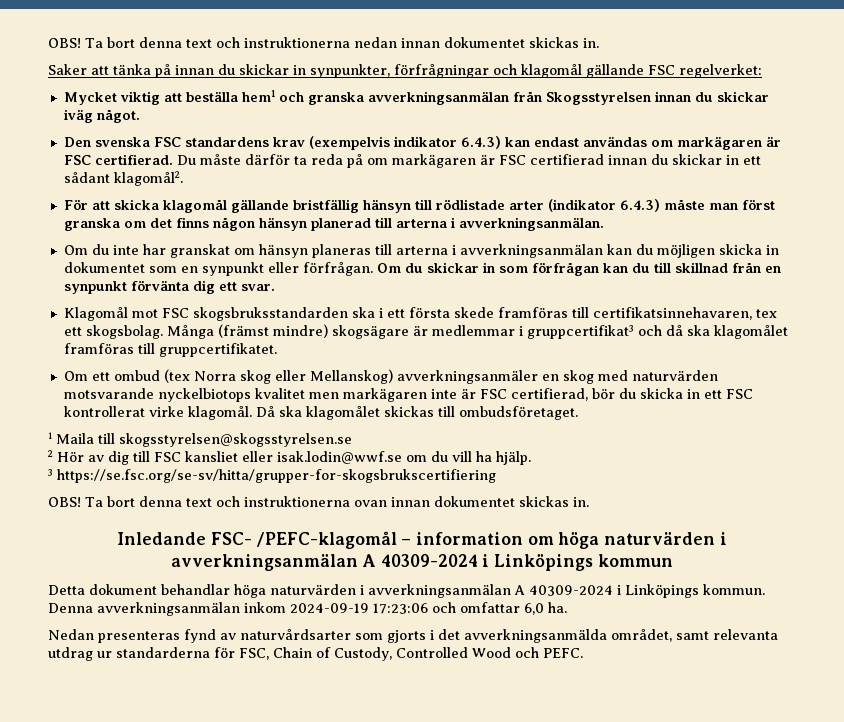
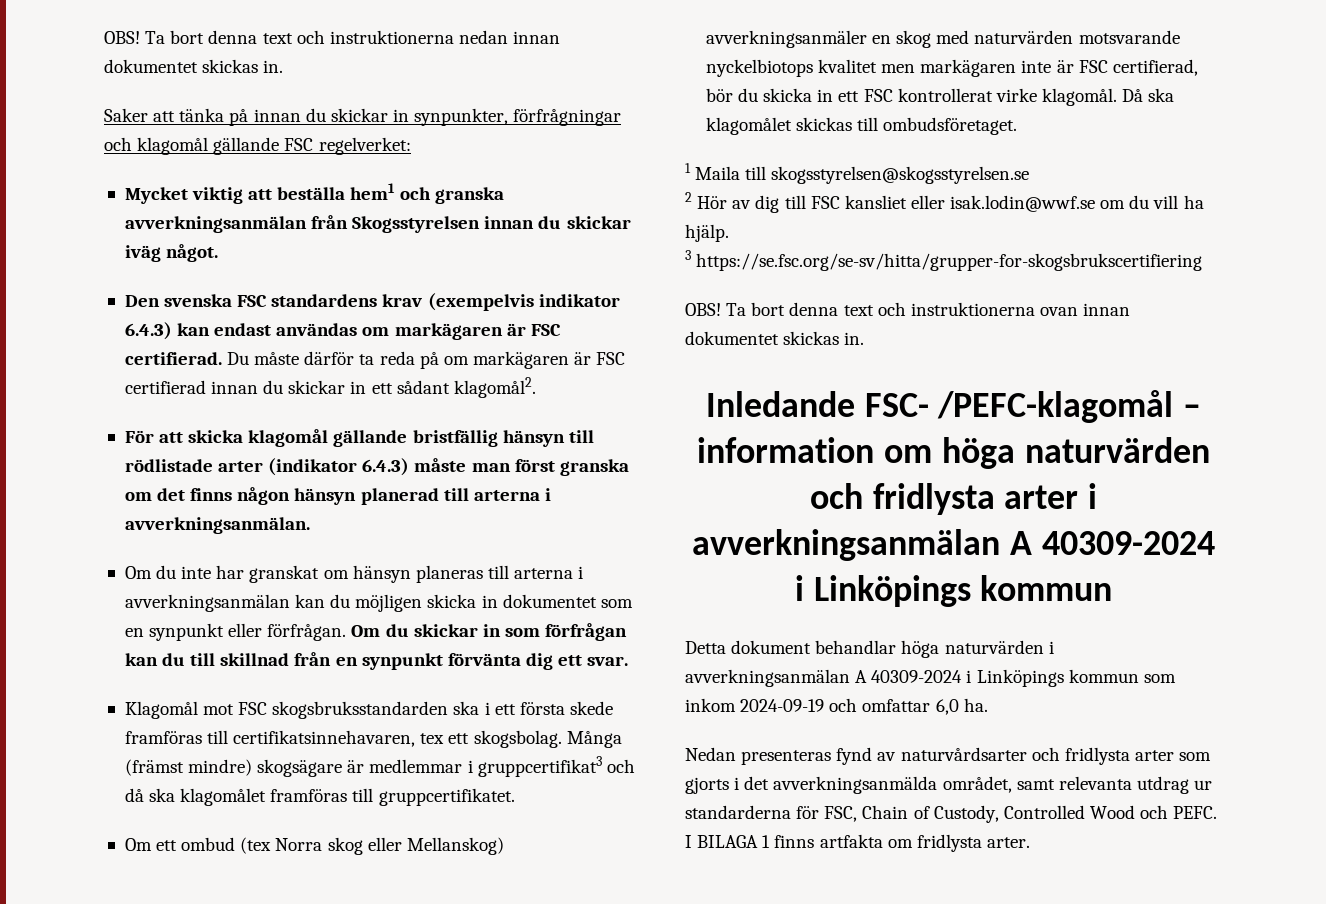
- Inledande FSC- /PEFC-klagomål – information om höga naturvärden i avverkningsanmälan A 40309-2024 i Linköpings kommun
+ Inledande FSC- /PEFC-klagomål – information om höga naturvärden och fridlysta arter i avverkningsanmälan A 40309-2024 i Linköpings kommun
- Detta dokument behandlar höga naturvärden i avverkningsanmälan A 40309-2024 i Linköpings kommun. Denna avverkningsanmälan inkom 2024-09-19 17:23:06 och omfattar 6,0 ha.
+ Detta dokument behandlar höga naturvärden i avverkningsanmälan A 40309-2024 i Linköpings kommun som inkom 2024-09-19 och omfattar 6,0 ha.
- Nedan presenteras fynd av naturvårdsarter som gjorts i det avverkningsanmälda området, samt relevanta utdrag ur standarderna för FSC, Chain of Custody, Controlled Wood och PEFC.
+ Nedan presenteras fynd av naturvårdsarter och fridlysta arter som gjorts i det avverkningsanmälda området, samt relevanta utdrag ur standarderna för FSC, Chain of Custody, Controlled Wood och PEFC.
+ I BILAGA 1 finns artfakta om fridlysta arter.

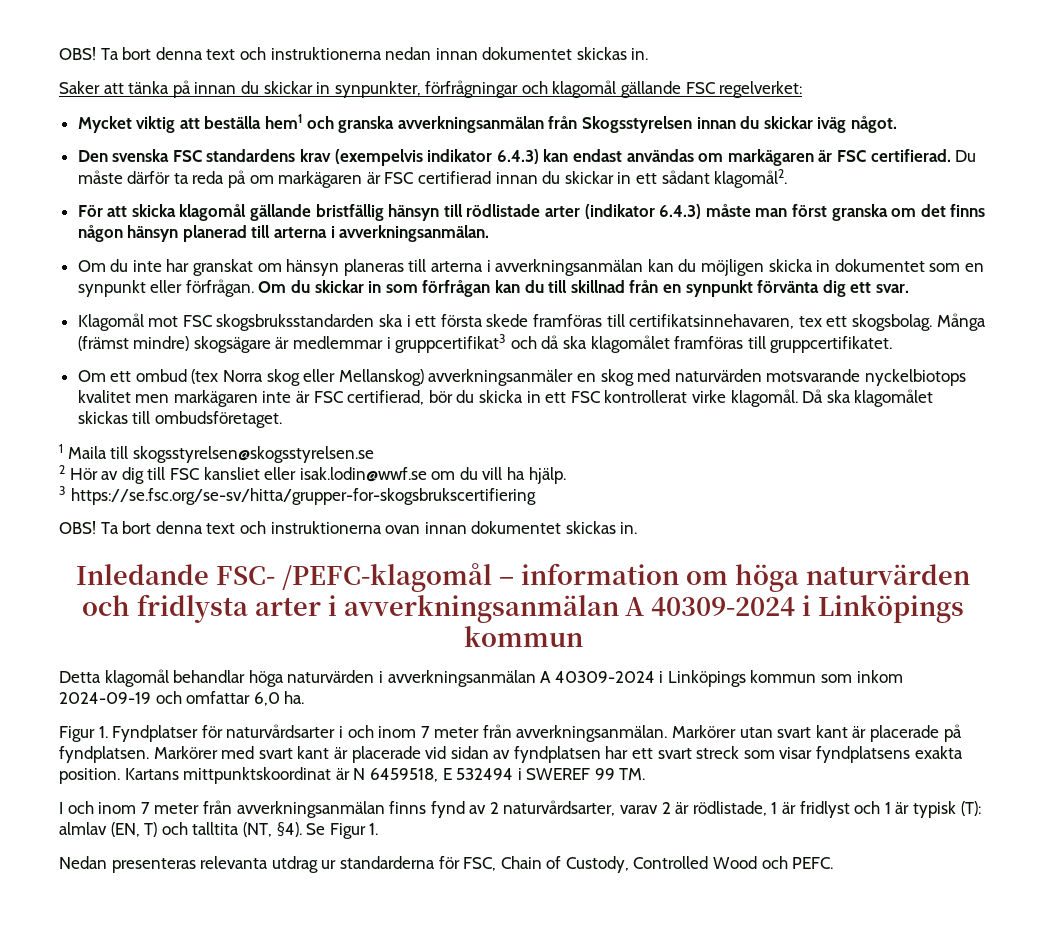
- Detta dokument behandlar höga naturvärden i avverkningsanmälan A 40309-2024 i Linköpings kommun som inkom 2024-09-19 och omfattar 6,0 ha.
+ Detta klagomål behandlar höga naturvärden i avverkningsanmälan A 40309-2024 i Linköpings kommun som inkom 2024-09-19 och omfattar 6,0 ha.
- Nedan presenteras fynd av naturvårdsarter och fridlysta arter som gjorts i det avverkningsanmälda området, samt relevanta utdrag ur standarderna för FSC, Chain of Custody, Controlled Wood och PEFC. I BILAGA 1 finns artfakta om fridlysta arter.
+ Figur 1. Fyndplatser för naturvårdsarter i och inom 7 meter från avverkningsanmälan. Markörer utan svart kant är placerade på fyndplatsen. Markörer med svart kant är placerade vid sidan av fyndplatsen har ett svart streck som visar fyndplatsens exakta position. Kartans mittpunktskoordinat är N 6459518, E 532494 i SWEREF 99 TM.
+ I och inom 7 meter från avverkningsanmälan finns fynd av 2 naturvårdsarter, varav 2 är rödlistade, 1 är fridlyst och 1 är typisk (T): almlav (EN, T) och talltita (NT, §4). Se Figur 1.
+ Nedan presenteras relevanta utdrag ur standarderna för FSC, Chain of Custody, Controlled Wood och PEFC.

